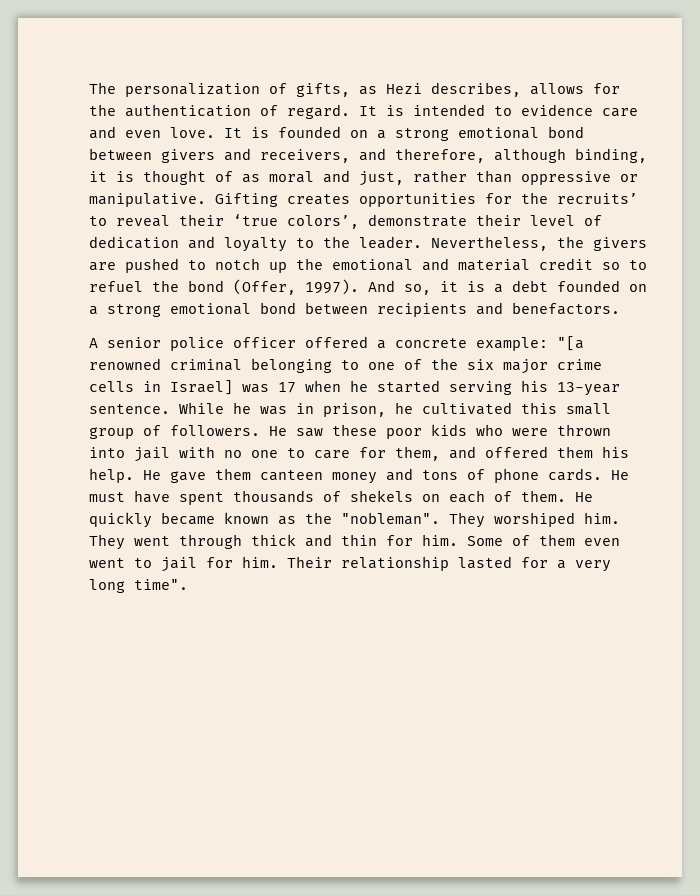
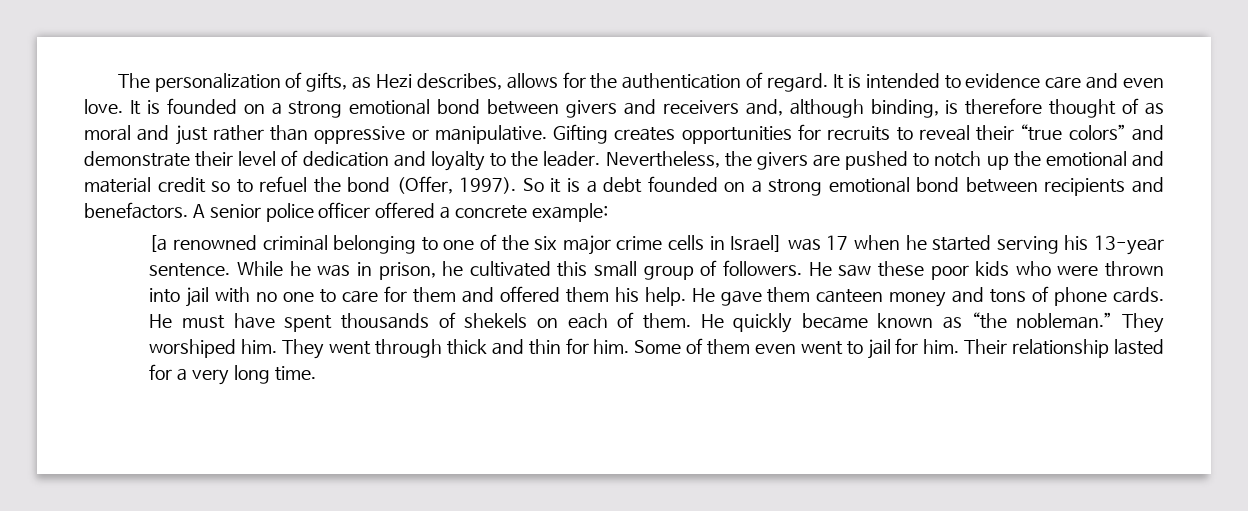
- It is founded on a strong emotional bond between givers and receivers, and therefore, although binding, it is thought of as moral and just, rather than oppressive or manipulative.
+ It is founded on a strong emotional bond between givers and receivers and, although binding, is therefore thought of as moral and just rather than oppressive or manipulative.
- Gifting creates opportunities for the recruits’ to reveal their ‘true colors’, demonstrate their level of dedication and loyalty to the leader.
+ Gifting creates opportunities for recruits to reveal their “true colors” and demonstrate their level of dedication and loyalty to the leader.
- And so, it is a debt founded on a strong emotional bond between recipients and benefactors.
- A senior police officer offered a concrete example: "[a renowned criminal belonging to one of the six major crime cells in Israel] was 17 when he started serving his 13-year sentence.
+ So it is a debt founded on a strong emotional bond between recipients and benefactors. A senior police officer offered a concrete example:
+ [a renowned criminal belonging to one of the six major crime cells in Israel] was 17 when he started serving his 13-year sentence.
- He saw these poor kids who were thrown into jail with no one to care for them, and offered them his help.
+ He saw these poor kids who were thrown into jail with no one to care for them and offered them his help.
- He quickly became known as the "nobleman".
+ He quickly became known as “the nobleman.”
- Their relationship lasted for a very long time".
+ Their relationship lasted for a very long time.

